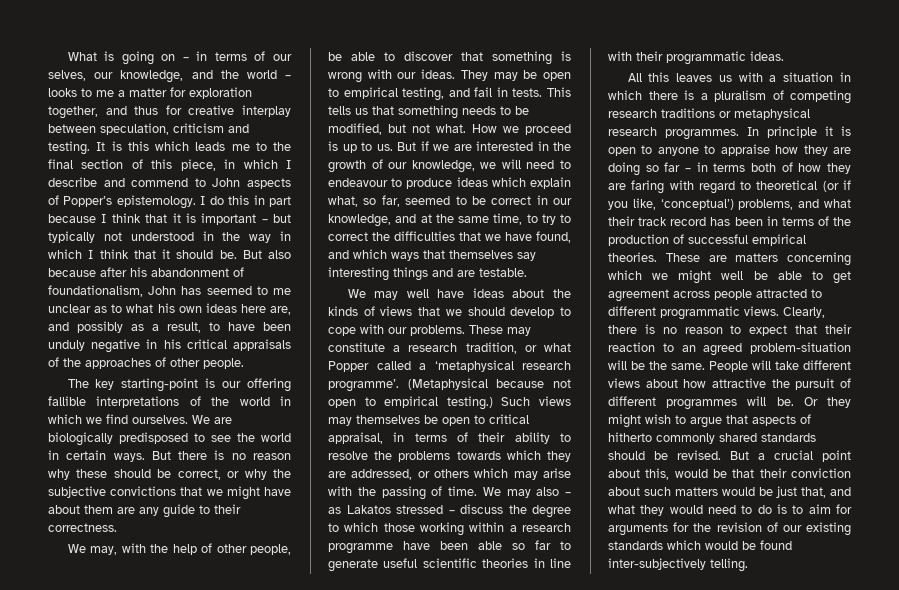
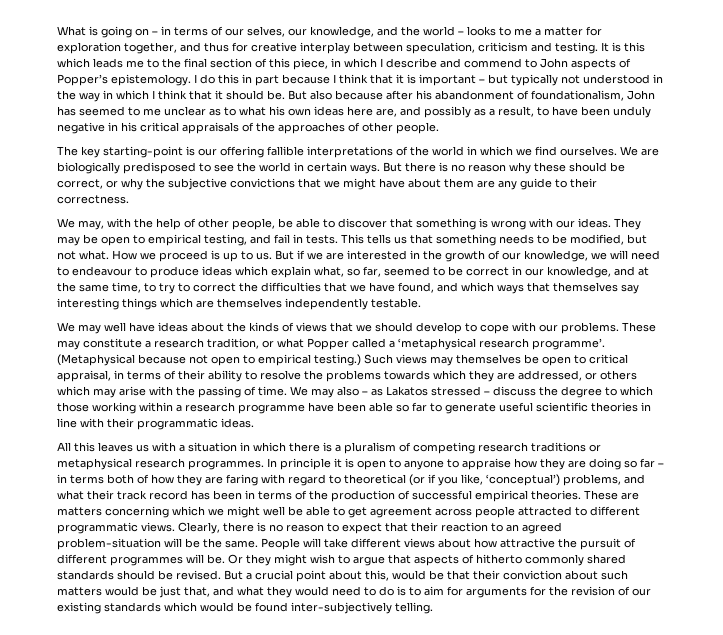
- But if we are interested in the growth of our knowledge, we will need to endeavour to produce ideas which explain what, so far, seemed to be correct in our knowledge, and at the same time, to try to correct the difficulties that we have found, and which ways that themselves say interesting things and are testable.
+ But if we are interested in the growth of our knowledge, we will need to endeavour to produce ideas which explain what, so far, seemed to be correct in our knowledge, and at the same time, to try to correct the difficulties that we have found, and which ways that themselves say interesting things which are themselves independently testable.

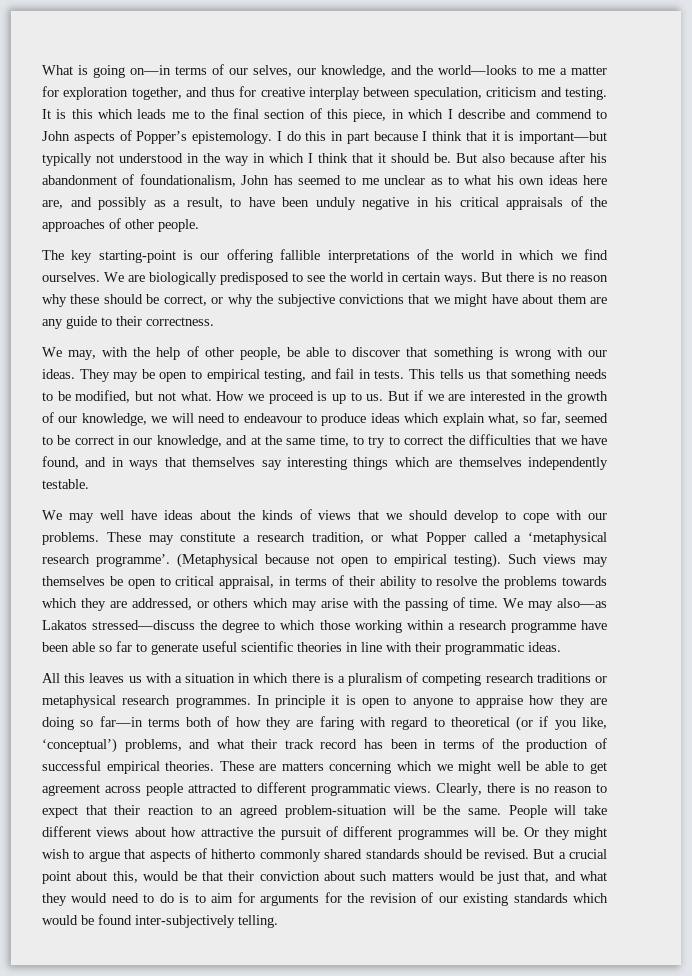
- What is going on – in terms of our selves, our knowledge, and the world – looks to me a matter for exploration together, and thus for creative interplay between speculation, criticism and testing.
+ What is going on—in terms of our selves, our knowledge, and the world—looks to me a matter for exploration together, and thus for creative interplay between speculation, criticism and testing.
- I do this in part because I think that it is important – but typically not understood in the way in which I think that it should be.
+ I do this in part because I think that it is important—but typically not understood in the way in which I think that it should be.
- But if we are interested in the growth of our knowledge, we will need to endeavour to produce ideas which explain what, so far, seemed to be correct in our knowledge, and at the same time, to try to correct the difficulties that we have found, and which ways that themselves say interesting things which are themselves independently testable.
+ But if we are interested in the growth of our knowledge, we will need to endeavour to produce ideas which explain what, so far, seemed to be correct in our knowledge, and at the same time, to try to correct the difficulties that we have found, and in ways that themselves say interesting things which are themselves independently testable.
- (Metaphysical because not open to empirical testing.)
+ (Metaphysical because not open to empirical testing).
- We may also – as Lakatos stressed – discuss the degree to which those working within a research programme have been able so far to generate useful scientific theories in line with their programmatic ideas.
+ We may also—as Lakatos stressed—discuss the degree to which those working within a research programme have been able so far to generate useful scientific theories in line with their programmatic ideas.
- In principle it is open to anyone to appraise how they are doing so far – in terms both of how they are faring with regard to theoretical (or if you like, ‘conceptual’) problems, and what their track record has been in terms of the production of successful empirical theories.
+ In principle it is open to anyone to appraise how they are doing so far—in terms both of how they are faring with regard to theoretical (or if you like, ‘conceptual’) problems, and what their track record has been in terms of the production of successful empirical theories.

